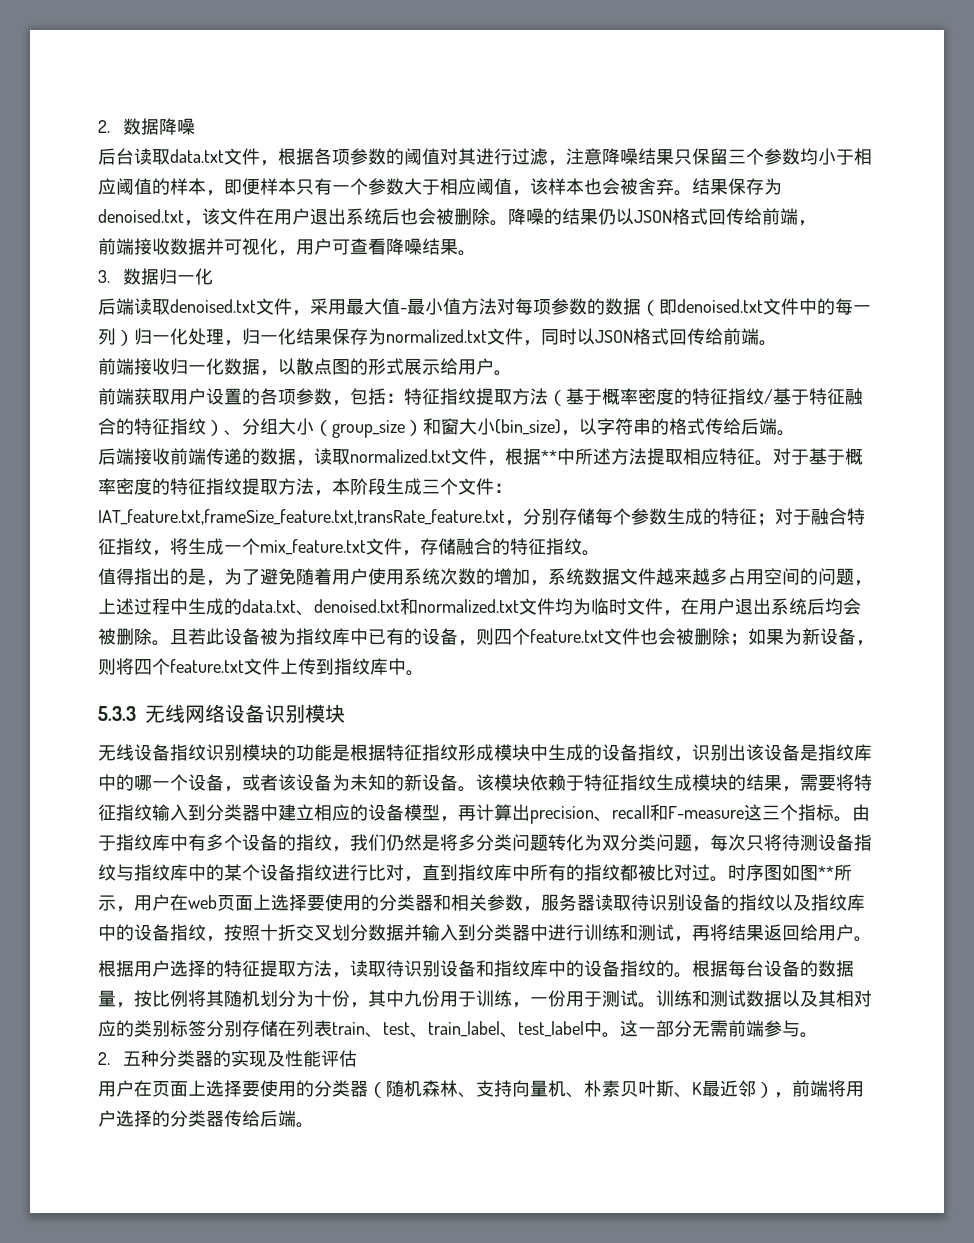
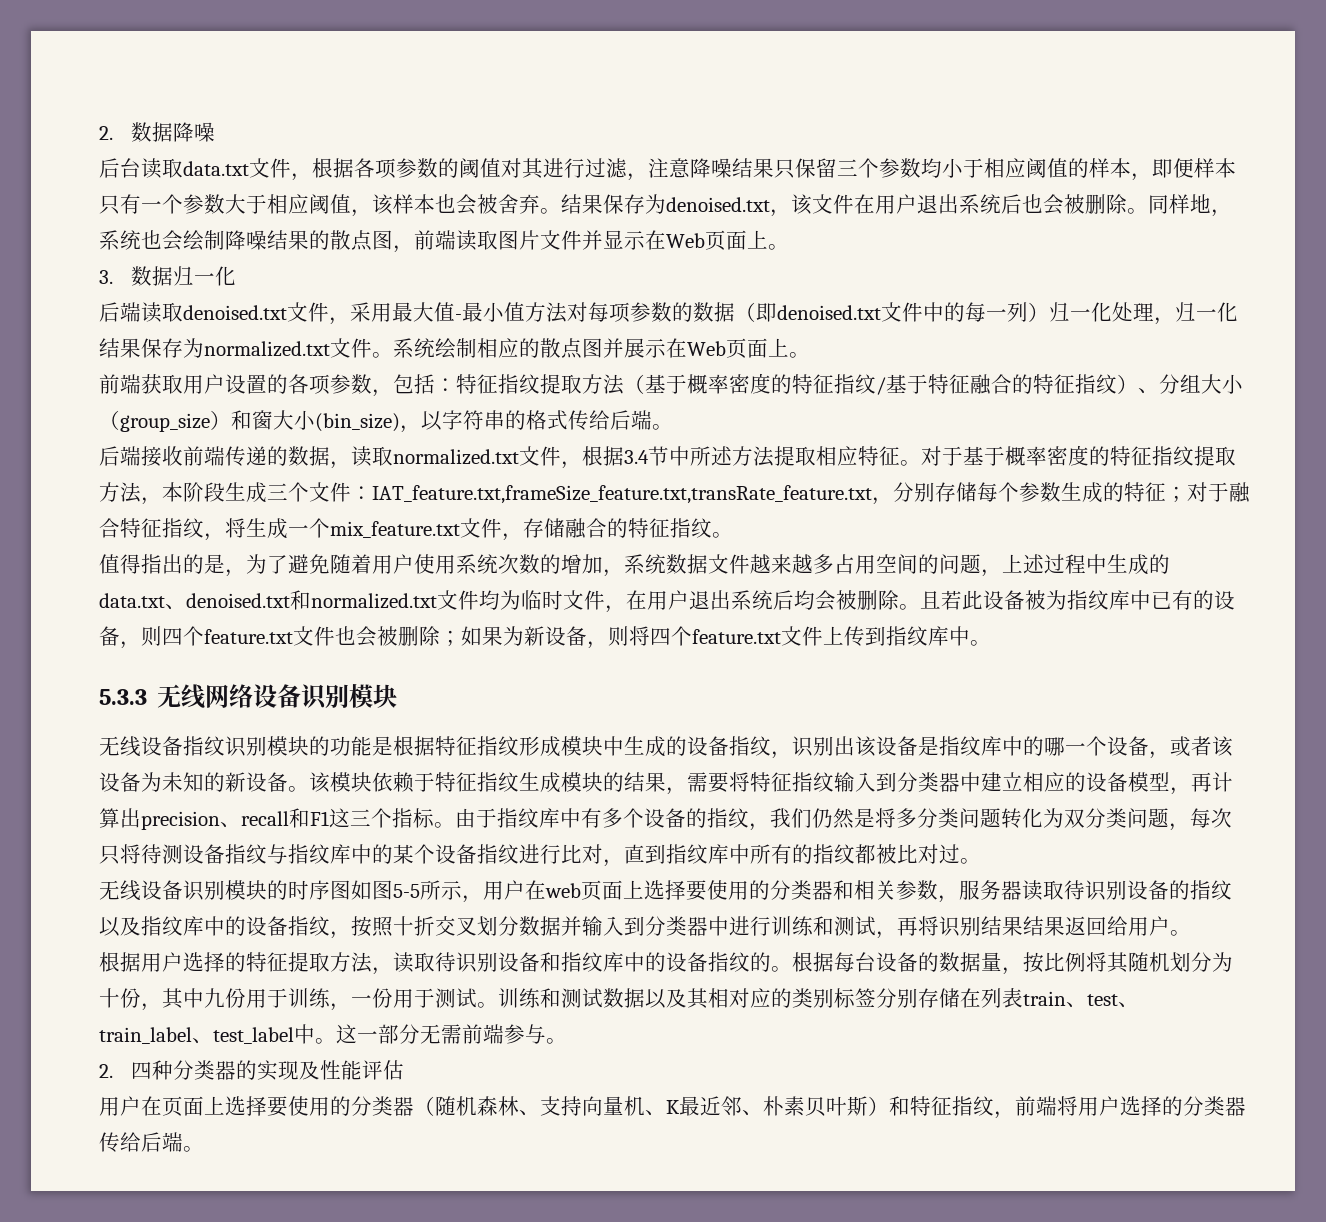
- 降噪的结果仍以JSON格式回传给前端，
- 前端接收数据并可视化，用户可查看降噪结果。
+ 同样地，系统也会绘制降噪结果的散点图，前端读取图片文件并显示在Web页面上。
- 后端读取denoised.txt文件，采用最大值-最小值方法对每项参数的数据（即denoised.txt文件中的每一列）归一化处理，归一化结果保存为normalized.txt文件，同时以JSON格式回传给前端。
- 前端接收归一化数据，以散点图的形式展示给用户。
+ 后端读取denoised.txt文件，采用最大值-最小值方法对每项参数的数据（即denoised.txt文件中的每一列）归一化处理，归一化结果保存为normalized.txt文件。系统绘制相应的散点图并展示在Web页面上。
- 后端接收前端传递的数据，读取normalized.txt文件，根据**中所述方法提取相应特征。
+ 后端接收前端传递的数据，读取normalized.txt文件，根据3.4节中所述方法提取相应特征。
- 该模块依赖于特征指纹生成模块的结果，需要将特征指纹输入到分类器中建立相应的设备模型，再计算出precision、recall和F-measure这三个指标。
+ 该模块依赖于特征指纹生成模块的结果，需要将特征指纹输入到分类器中建立相应的设备模型，再计算出precision、recall和F1这三个指标。
- 由于指纹库中有多个设备的指纹，我们仍然是将多分类问题转化为双分类问题，每次只将待测设备指纹与指纹库中的某个设备指纹进行比对，直到指纹库中所有的指纹都被比对过。时序图如图**所示，用户在web页面上选择要使用的分类器和相关参数，服务器读取待识别设备的指纹以及指纹库中的设备指纹，按照十折交叉划分数据并输入到分类器中进行训练和测试，再将结果返回给用户。
+ 由于指纹库中有多个设备的指纹，我们仍然是将多分类问题转化为双分类问题，每次只将待测设备指纹与指纹库中的某个设备指纹进行比对，直到指纹库中所有的指纹都被比对过。
+ 无线设备识别模块的时序图如图5-5所示，用户在web页面上选择要使用的分类器和相关参数，服务器读取待识别设备的指纹以及指纹库中的设备指纹，按照十折交叉划分数据并输入到分类器中进行训练和测试，再将识别结果结果返回给用户。
- 2.五种分类器的实现及性能评估
+ 2.四种分类器的实现及性能评估
- 用户在页面上选择要使用的分类器（随机森林、支持向量机、朴素贝叶斯、K最近邻），前端将用户选择的分类器传给后端。
+ 用户在页面上选择要使用的分类器（随机森林、支持向量机、K最近邻、朴素贝叶斯）和特征指纹，前端将用户选择的分类器传给后端。

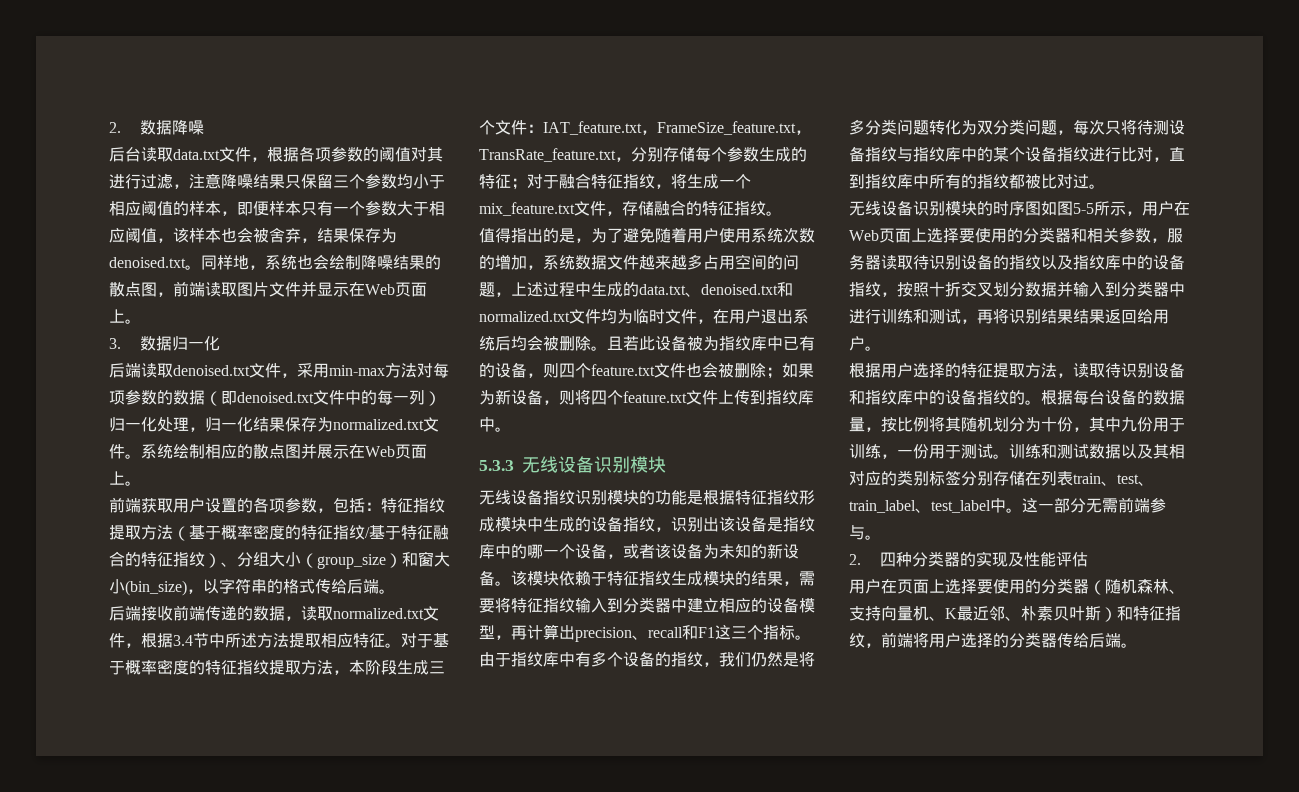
- 后台读取data.txt文件，根据各项参数的阈值对其进行过滤，注意降噪结果只保留三个参数均小于相应阈值的样本，即便样本只有一个参数大于相应阈值，该样本也会被舍弃。结果保存为denoised.txt，该文件在用户退出系统后也会被删除。
+ 后台读取data.txt文件，根据各项参数的阈值对其进行过滤，注意降噪结果只保留三个参数均小于相应阈值的样本，即便样本只有一个参数大于相应阈值，该样本也会被舍弃，结果保存为denoised.txt。
- 后端读取denoised.txt文件，采用最大值-最小值方法对每项参数的数据（即denoised.txt文件中的每一列）归一化处理，归一化结果保存为normalized.txt文件。
+ 后端读取denoised.txt文件，采用min-max方法对每项参数的数据（即denoised.txt文件中的每一列）归一化处理，归一化结果保存为normalized.txt文件。
- 对于基于概率密度的特征指纹提取方法，本阶段生成三个文件：IAT_feature.txt,frameSize_feature.txt,transRate_feature.txt，分别存储每个参数生成的特征；对于融合特征指纹，将生成一个mix_feature.txt文件，存储融合的特征指纹。
+ 对于基于概率密度的特征指纹提取方法，本阶段生成三个文件：IAT_feature.txt，FrameSize_feature.txt，TransRate_feature.txt，分别存储每个参数生成的特征；对于融合特征指纹，将生成一个mix_feature.txt文件，存储融合的特征指纹。
- 5.3.3无线网络设备识别模块
+ 5.3.3无线设备识别模块
- 无线设备识别模块的时序图如图5-5所示，用户在web页面上选择要使用的分类器和相关参数，服务器读取待识别设备的指纹以及指纹库中的设备指纹，按照十折交叉划分数据并输入到分类器中进行训练和测试，再将识别结果结果返回给用户。
+ 无线设备识别模块的时序图如图5-5所示，用户在Web页面上选择要使用的分类器和相关参数，服务器读取待识别设备的指纹以及指纹库中的设备指纹，按照十折交叉划分数据并输入到分类器中进行训练和测试，再将识别结果结果返回给用户。

